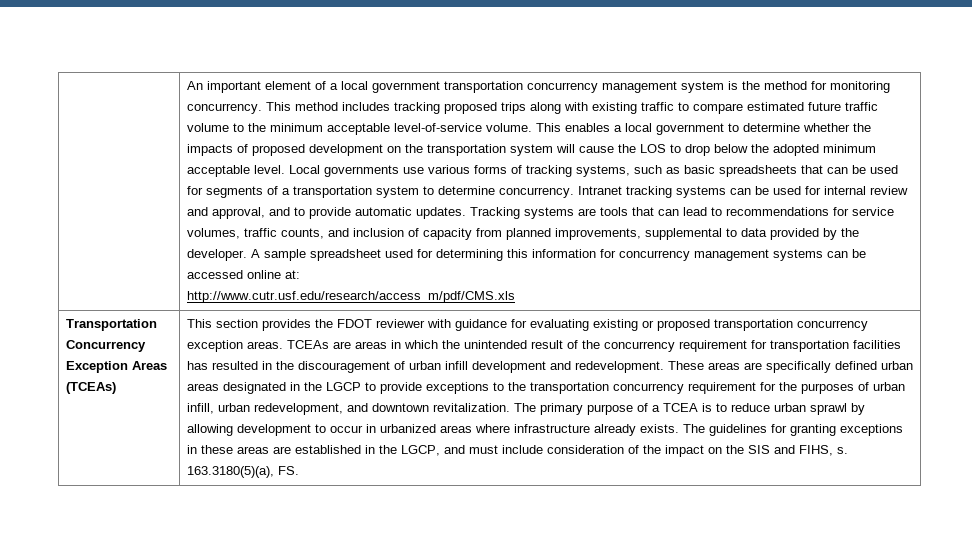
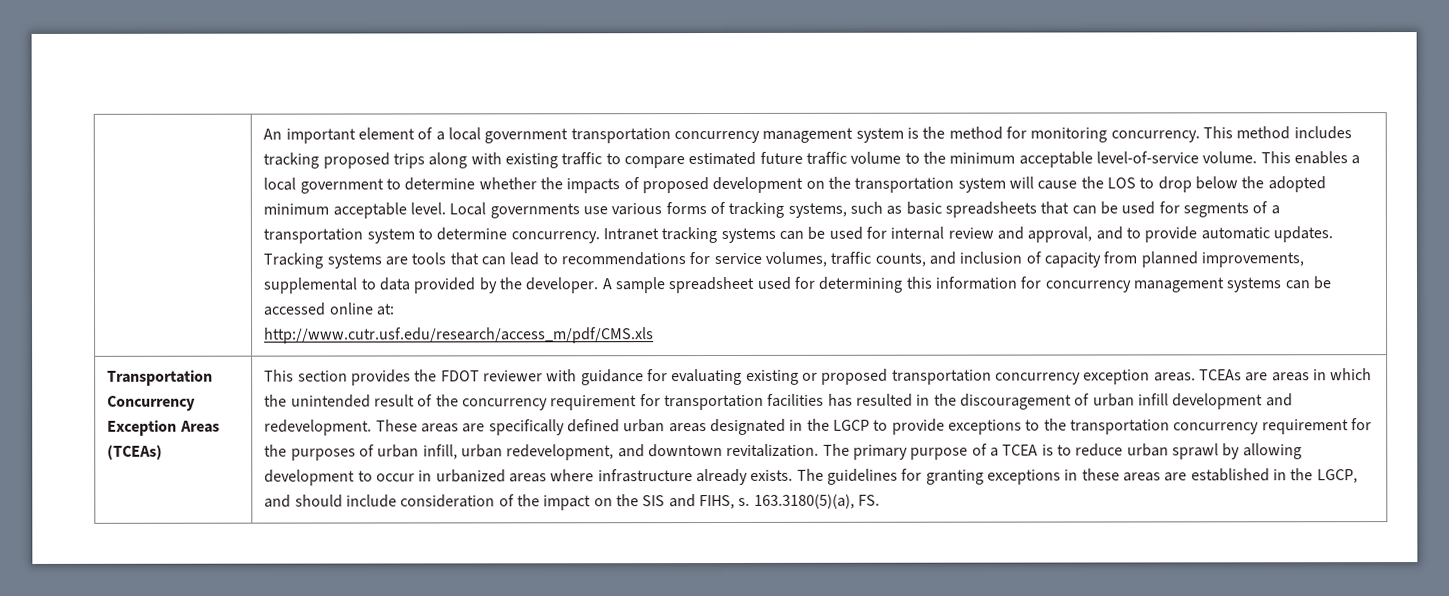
- The guidelines for granting exceptions in these areas are established in the LGCP, and must include consideration of the impact on the SIS and FIHS, s.
+ The guidelines for granting exceptions in these areas are established in the LGCP, and should include consideration of the impact on the SIS and FIHS, s.

